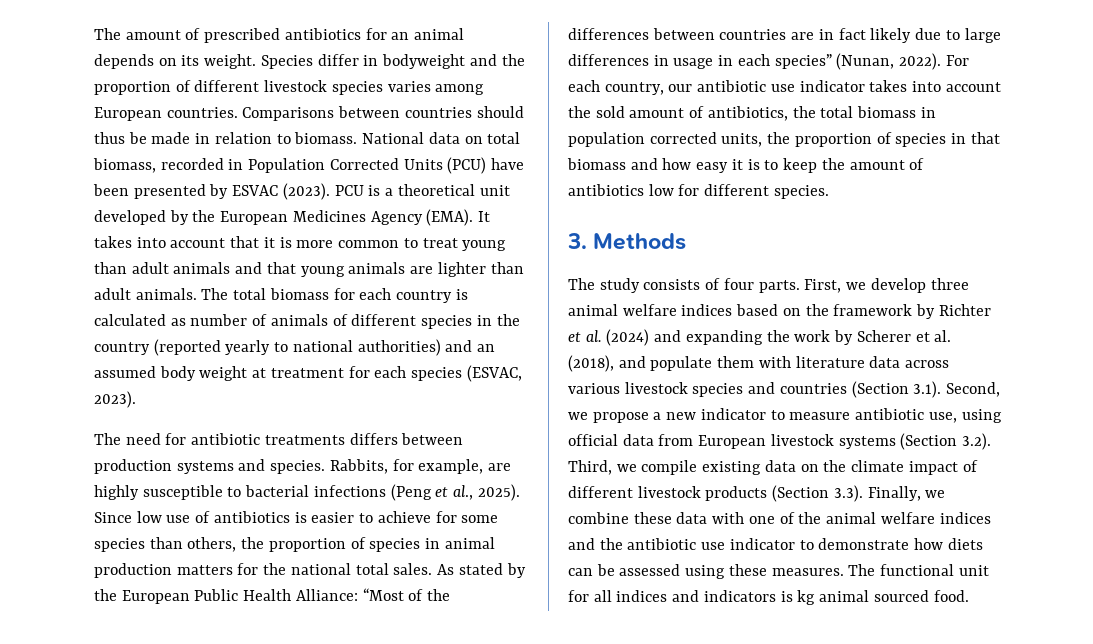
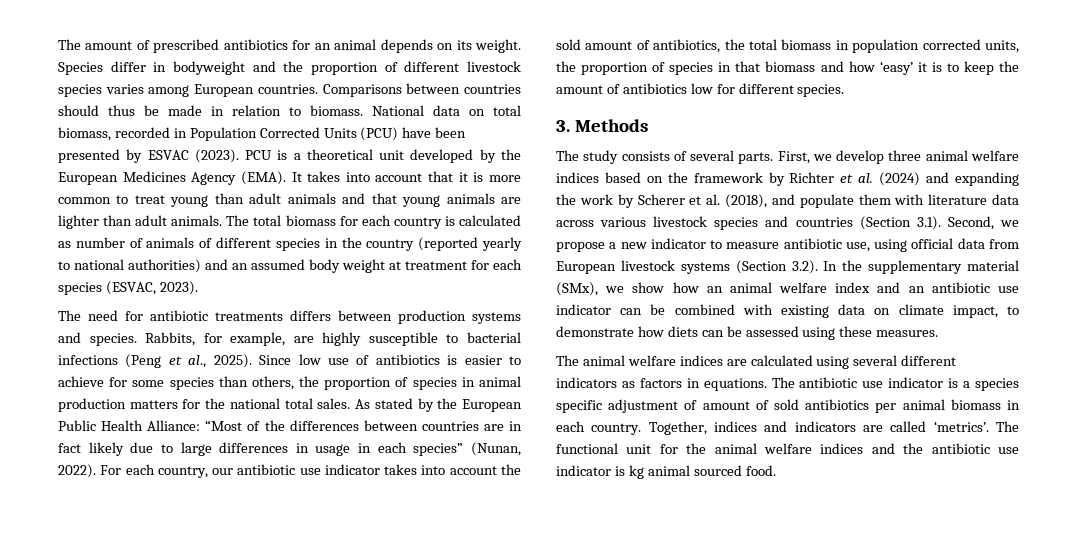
- For each country, our antibiotic use indicator takes into account the sold amount of antibiotics, the total biomass in population corrected units, the proportion of species in that biomass and how easy it is to keep the amount of antibiotics low for different species.
+ For each country, our antibiotic use indicator takes into account the sold amount of antibiotics, the total biomass in population corrected units, the proportion of species in that biomass and how ‘easy’ it is to keep the amount of antibiotics low for different species.
- The study consists of four parts.
+ The study consists of several parts.
- First, we develop three animal welfare indices based on the framework by Richter et al. (2024) and expanding the work by Scherer et al. (2018), and populate them with literature data across various livestock species and countries (Section 3.1). Second, we propose a new indicator to measure antibiotic use, using official data from European livestock systems (Section 3.2). Third, we compile existing data on the climate impact of different livestock products (Section 3.3). Finally, we combine these data with one of the animal welfare indices and the antibiotic use indicator to demonstrate how diets can be assessed using these measures. The functional unit for all indices and indicators is kg animal sourced food.
+ First, we develop three animal welfare indices based on the framework by Richter et al. (2024) and expanding the work by Scherer et al. (2018), and populate them with literature data across various livestock species and countries (Section 3.1). Second, we propose a new indicator to measure antibiotic use, using official data from European livestock systems (Section 3.2). In the supplementary material (SMx), we show how an animal welfare index and an antibiotic use indicator can be combined with existing data on climate impact, to demonstrate how diets can be assessed using these measures.
+ The animal welfare indices are calculated using several different indicators as factors in equations. The antibiotic use indicator is a species specific adjustment of amount of sold antibiotics per animal biomass in each country. Together, indices and indicators are called ‘metrics’. The functional unit for the animal welfare indices and the antibiotic use indicator is kg animal sourced food.

